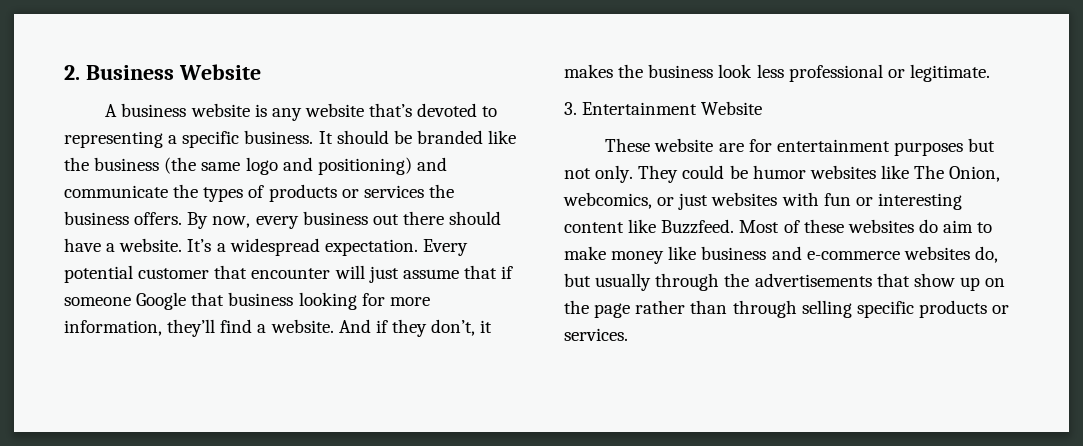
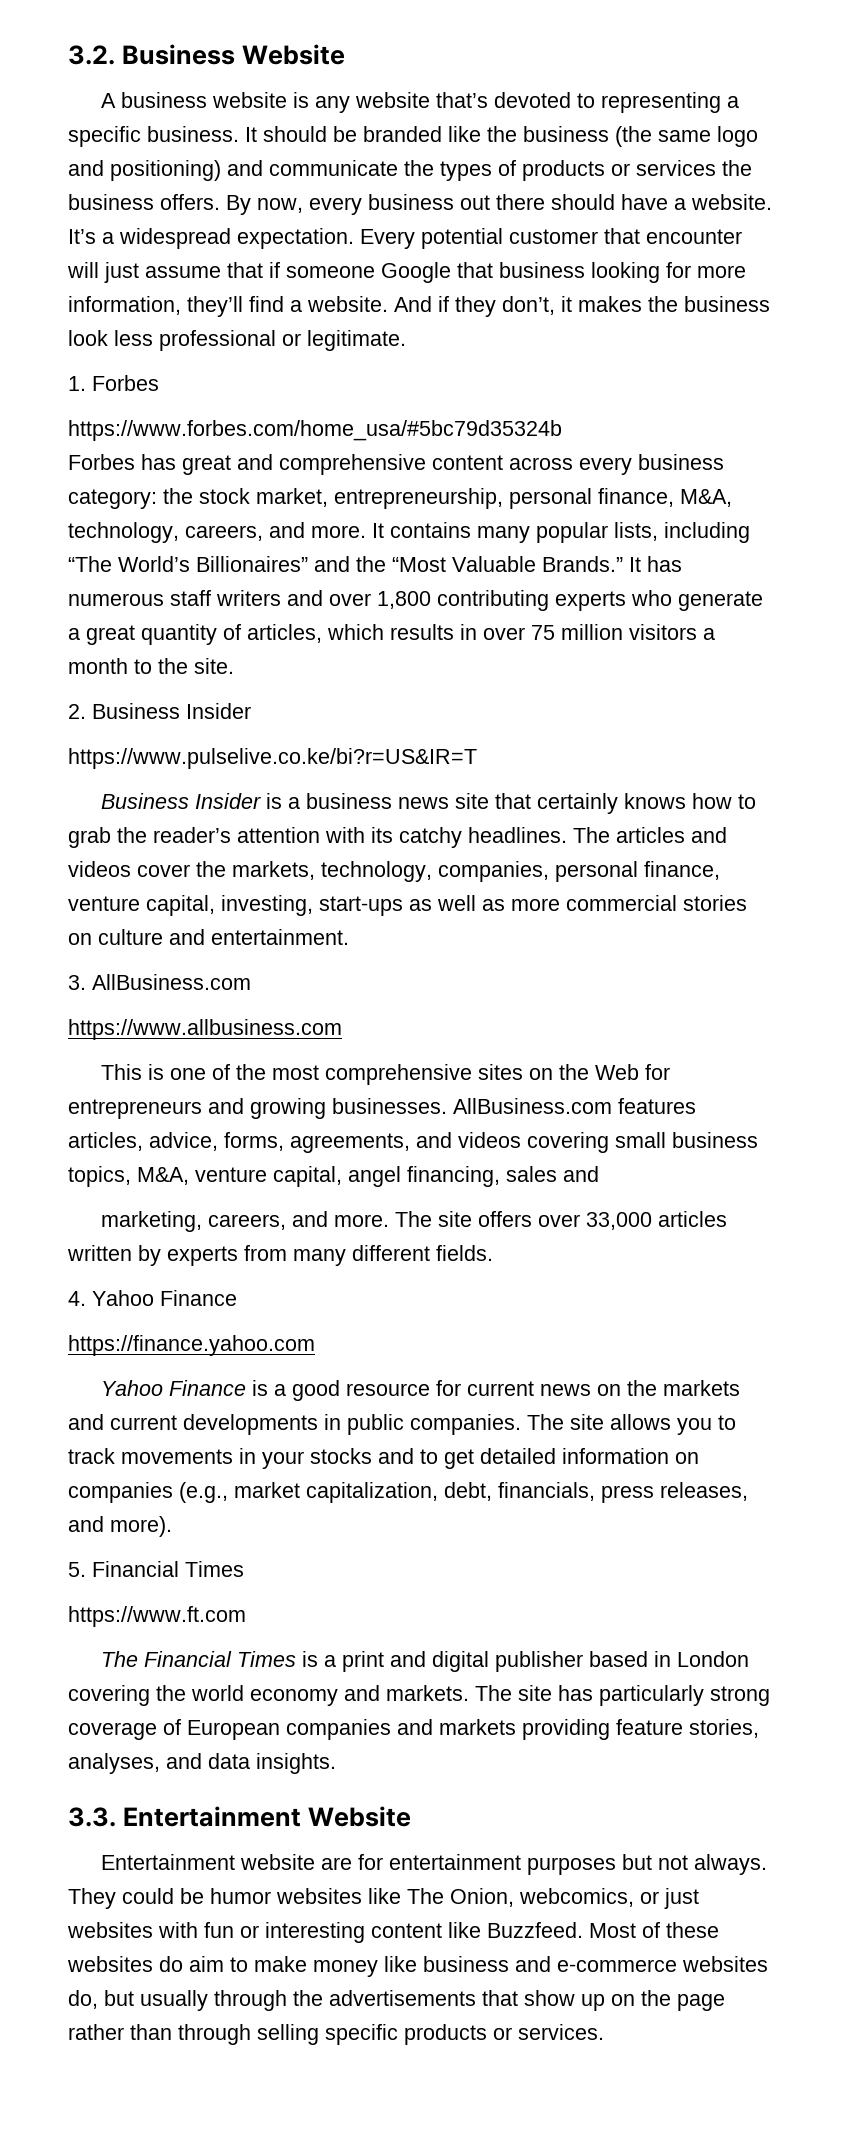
- 2. Business Website
+ 3.2. Business Website
- 3. Entertainment Website
+ 1. Forbes
+ https://www.forbes.com/home_usa/#5bc79d35324b
+ Forbes has great and comprehensive content across every business category: the stock market, entrepreneurship, personal finance, M&A, technology, careers, and more. It contains many popular lists, including “The World’s Billionaires” and the “Most Valuable Brands.” It has numerous staff writers and over 1,800 contributing experts who generate a great quantity of articles, which results in over 75 million visitors a month to the site.
+ 2. Business Insider
+ https://www.pulselive.co.ke/bi?r=US&IR=T
+ Business Insider is a business news site that certainly knows how to grab the reader’s attention with its catchy headlines. The articles and videos cover the markets, technology, companies, personal finance, venture capital, investing, start-ups as well as more commercial stories on culture and entertainment.
+ 3. AllBusiness.com
+ https://www.allbusiness.com
+ This is one of the most comprehensive sites on the Web for entrepreneurs and growing businesses. AllBusiness.com features articles, advice, forms, agreements, and videos covering small business topics, M&A, venture capital, angel financing, sales and
+ marketing, careers, and more. The site offers over 33,000 articles written by experts from many different fields.
+ 4. Yahoo Finance
+ https://finance.yahoo.com
+ Yahoo Finance is a good resource for current news on the markets and current developments in public companies. The site allows you to track movements in your stocks and to get detailed information on companies (e.g., market capitalization, debt, financials, press releases, and more).
+ 5. Financial Times
+ https://www.ft.com
+ The Financial Times is a print and digital publisher based in London covering the world economy and markets. The site has particularly strong coverage of European companies and markets providing feature stories, analyses, and data insights.
+ 3.3. Entertainment Website
- These website are for entertainment purposes but not only.
+ Entertainment website are for entertainment purposes but not always.

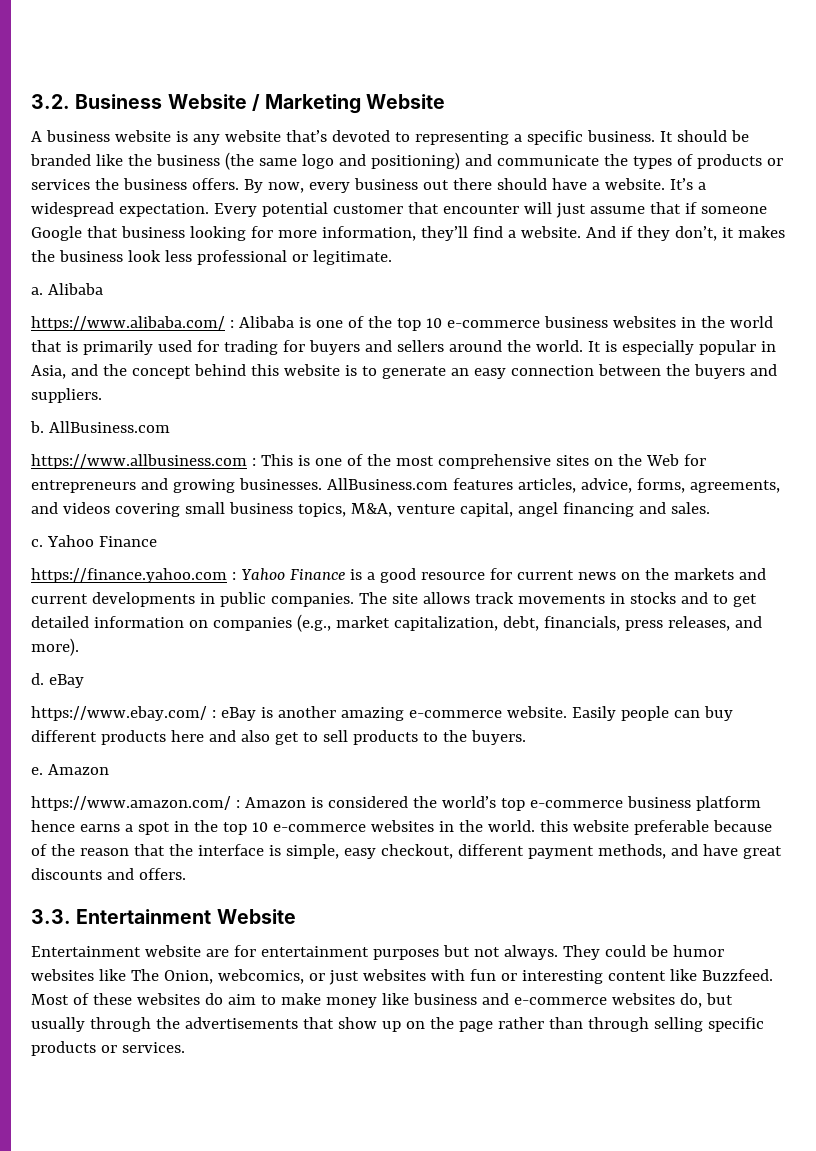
- 3.2. Business Website
+ 3.2. Business Website / Marketing Website
- 1. Forbes
- https://www.forbes.com/home_usa/#5bc79d35324b
- Forbes has great and comprehensive content across every business category: the stock market, entrepreneurship, personal finance, M&A, technology, careers, and more. It contains many popular lists, including “The World’s Billionaires” and the “Most Valuable Brands.” It has numerous staff writers and over 1,800 contributing experts who generate a great quantity of articles, which results in over 75 million visitors a month to the site.
- 2. Business Insider
- https://www.pulselive.co.ke/bi?r=US&IR=T
- Business Insider is a business news site that certainly knows how to grab the reader’s attention with its catchy headlines. The articles and videos cover the markets, technology, companies, personal finance, venture capital, investing, start-ups as well as more commercial stories on culture and entertainment.
- 3. AllBusiness.com
+ a. Alibaba
+ https://www.alibaba.com/ : Alibaba is one of the top 10 e-commerce business websites in the world that is primarily used for trading for buyers and sellers around the world. It is especially popular in Asia, and the concept behind this website is to generate an easy connection between the buyers and suppliers.
+ b. AllBusiness.com
- https://www.allbusiness.com
- This is one of the most comprehensive sites on the Web for entrepreneurs and growing businesses.
+ https://www.allbusiness.com : This is one of the most comprehensive sites on the Web for entrepreneurs and growing businesses.
- AllBusiness.com features articles, advice, forms, agreements, and videos covering small business topics, M&A, venture capital, angel financing, sales and
- marketing, careers, and more. The site offers over 33,000 articles written by experts from many different fields.
- 4. Yahoo Finance
+ AllBusiness.com features articles, advice, forms, agreements, and videos covering small business topics, M&A, venture capital, angel financing and sales.
+ c. Yahoo Finance
- https://finance.yahoo.com
- Yahoo Finance is a good resource for current news on the markets and current developments in public companies.
+ https://finance.yahoo.com : Yahoo Finance is a good resource for current news on the markets and current developments in public companies.
- The site allows you to track movements in your stocks and to get detailed information on companies (e.g., market capitalization, debt, financials, press releases, and more).
+ The site allows track movements in stocks and to get detailed information on companies (e.g., market capitalization, debt, financials, press releases, and more).
- 5. Financial Times
- https://www.ft.com
- The Financial Times is a print and digital publisher based in London covering the world economy and markets. The site has particularly strong coverage of European companies and markets providing feature stories, analyses, and data insights.
+ d. eBay
+ https://www.ebay.com/ : eBay is another amazing e-commerce website. Easily people can buy different products here and also get to sell products to the buyers.
+ e. Amazon
+ https://www.amazon.com/ : Amazon is considered the world’s top e-commerce business platform hence earns a spot in the top 10 e-commerce websites in the world. this website preferable because of the reason that the interface is simple, easy checkout, different payment methods, and have great discounts and offers.

